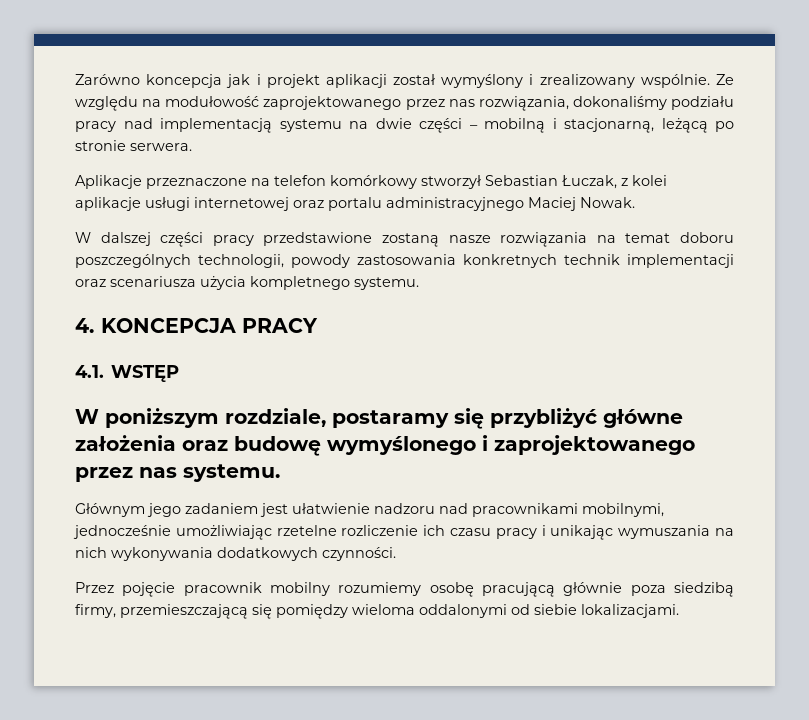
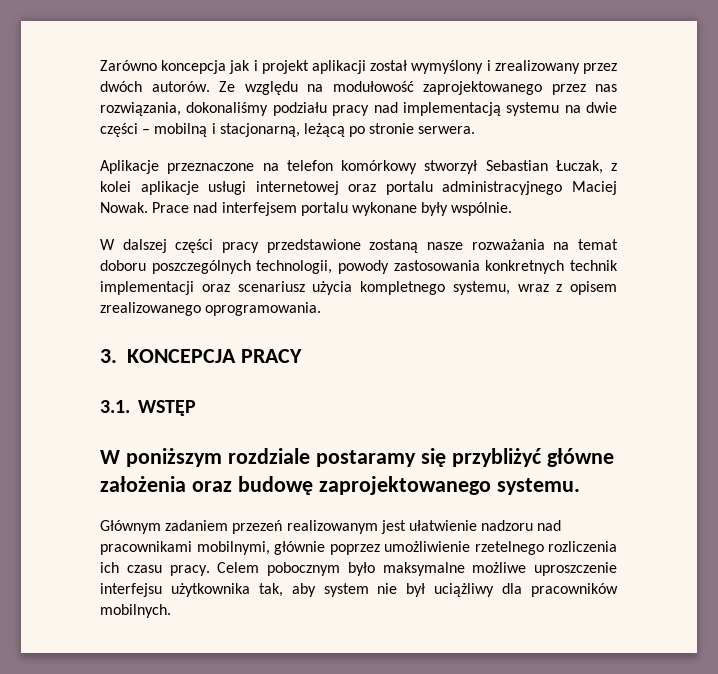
- Zarówno koncepcja jak i projekt aplikacji został wymyślony i zrealizowany wspólnie.
+ Zarówno koncepcja jak i projekt aplikacji został wymyślony i zrealizowany przez dwóch autorów.
+ Prace nad interfejsem portalu wykonane były wspólnie.
- W dalszej części pracy przedstawione zostaną nasze rozwiązania na temat doboru poszczególnych technologii, powody zastosowania konkretnych technik implementacji oraz scenariusza użycia kompletnego systemu.
- 4. KONCEPCJA PRACY
+ W dalszej części pracy przedstawione zostaną nasze rozważania na temat doboru poszczególnych technologii, powody zastosowania konkretnych technik implementacji oraz scenariusz użycia kompletnego systemu, wraz z opisem zrealizowanego oprogramowania.
+ 3. KONCEPCJA PRACY
- 4.1. WSTĘP
+ 3.1. WSTĘP
- W poniższym rozdziale, postaramy się przybliżyć główne założenia oraz budowę wymyślonego i zaprojektowanego przez nas systemu.
+ W poniższym rozdziale postaramy się przybliżyć główne założenia oraz budowę zaprojektowanego systemu.
- Głównym jego zadaniem jest ułatwienie nadzoru nad pracownikami mobilnymi, jednocześnie umożliwiając rzetelne rozliczenie ich czasu pracy i unikając wymuszania na nich wykonywania dodatkowych czynności.
- Przez pojęcie pracownik mobilny rozumiemy osobę pracującą głównie poza siedzibą firmy, przemieszczającą się pomiędzy wieloma oddalonymi od siebie lokalizacjami.
+ Głównym zadaniem przezeń realizowanym jest ułatwienie nadzoru nad pracownikami mobilnymi, głównie poprzez umożliwienie rzetelnego rozliczenia ich czasu pracy. Celem pobocznym było maksymalne możliwe uproszczenie interfejsu użytkownika tak, aby system nie był uciążliwy dla pracowników mobilnych.

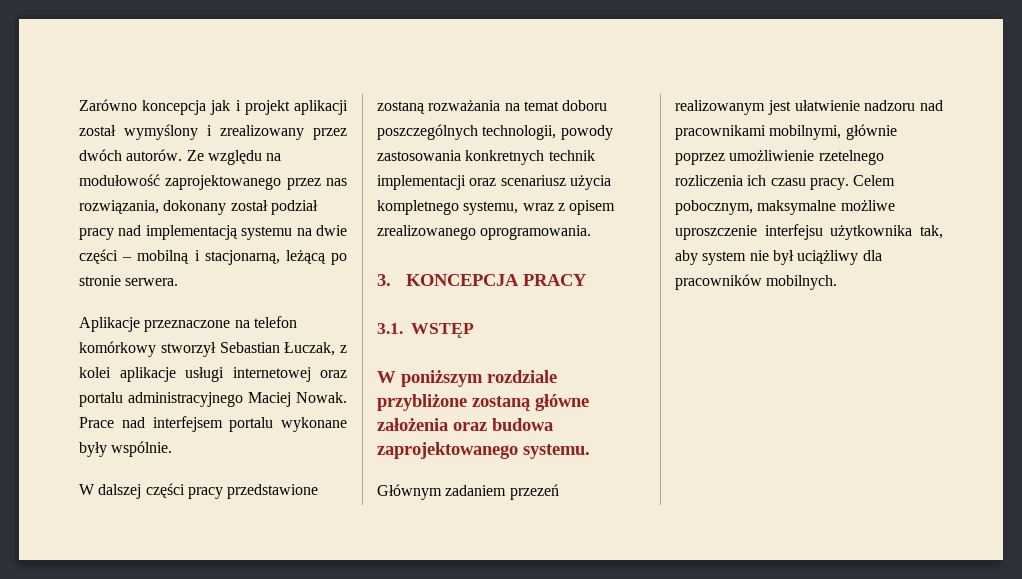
- Ze względu na modułowość zaprojektowanego przez nas rozwiązania, dokonaliśmy podziału pracy nad implementacją systemu na dwie części – mobilną i stacjonarną, leżącą po stronie serwera.
+ Ze względu na modułowość zaprojektowanego przez nas rozwiązania, dokonany został podział pracy nad implementacją systemu na dwie części – mobilną i stacjonarną, leżącą po stronie serwera.
- W dalszej części pracy przedstawione zostaną nasze rozważania na temat doboru poszczególnych technologii, powody zastosowania konkretnych technik implementacji oraz scenariusz użycia kompletnego systemu, wraz z opisem zrealizowanego oprogramowania.
+ W dalszej części pracy przedstawione zostaną rozważania na temat doboru poszczególnych technologii, powody zastosowania konkretnych technik implementacji oraz scenariusz użycia kompletnego systemu, wraz z opisem zrealizowanego oprogramowania.
- W poniższym rozdziale postaramy się przybliżyć główne założenia oraz budowę zaprojektowanego systemu.
+ W poniższym rozdziale przybliżone zostaną główne założenia oraz budowa zaprojektowanego systemu.
- Celem pobocznym było maksymalne możliwe uproszczenie interfejsu użytkownika tak, aby system nie był uciążliwy dla pracowników mobilnych.
+ Celem pobocznym, maksymalne możliwe uproszczenie interfejsu użytkownika tak, aby system nie był uciążliwy dla pracowników mobilnych.

